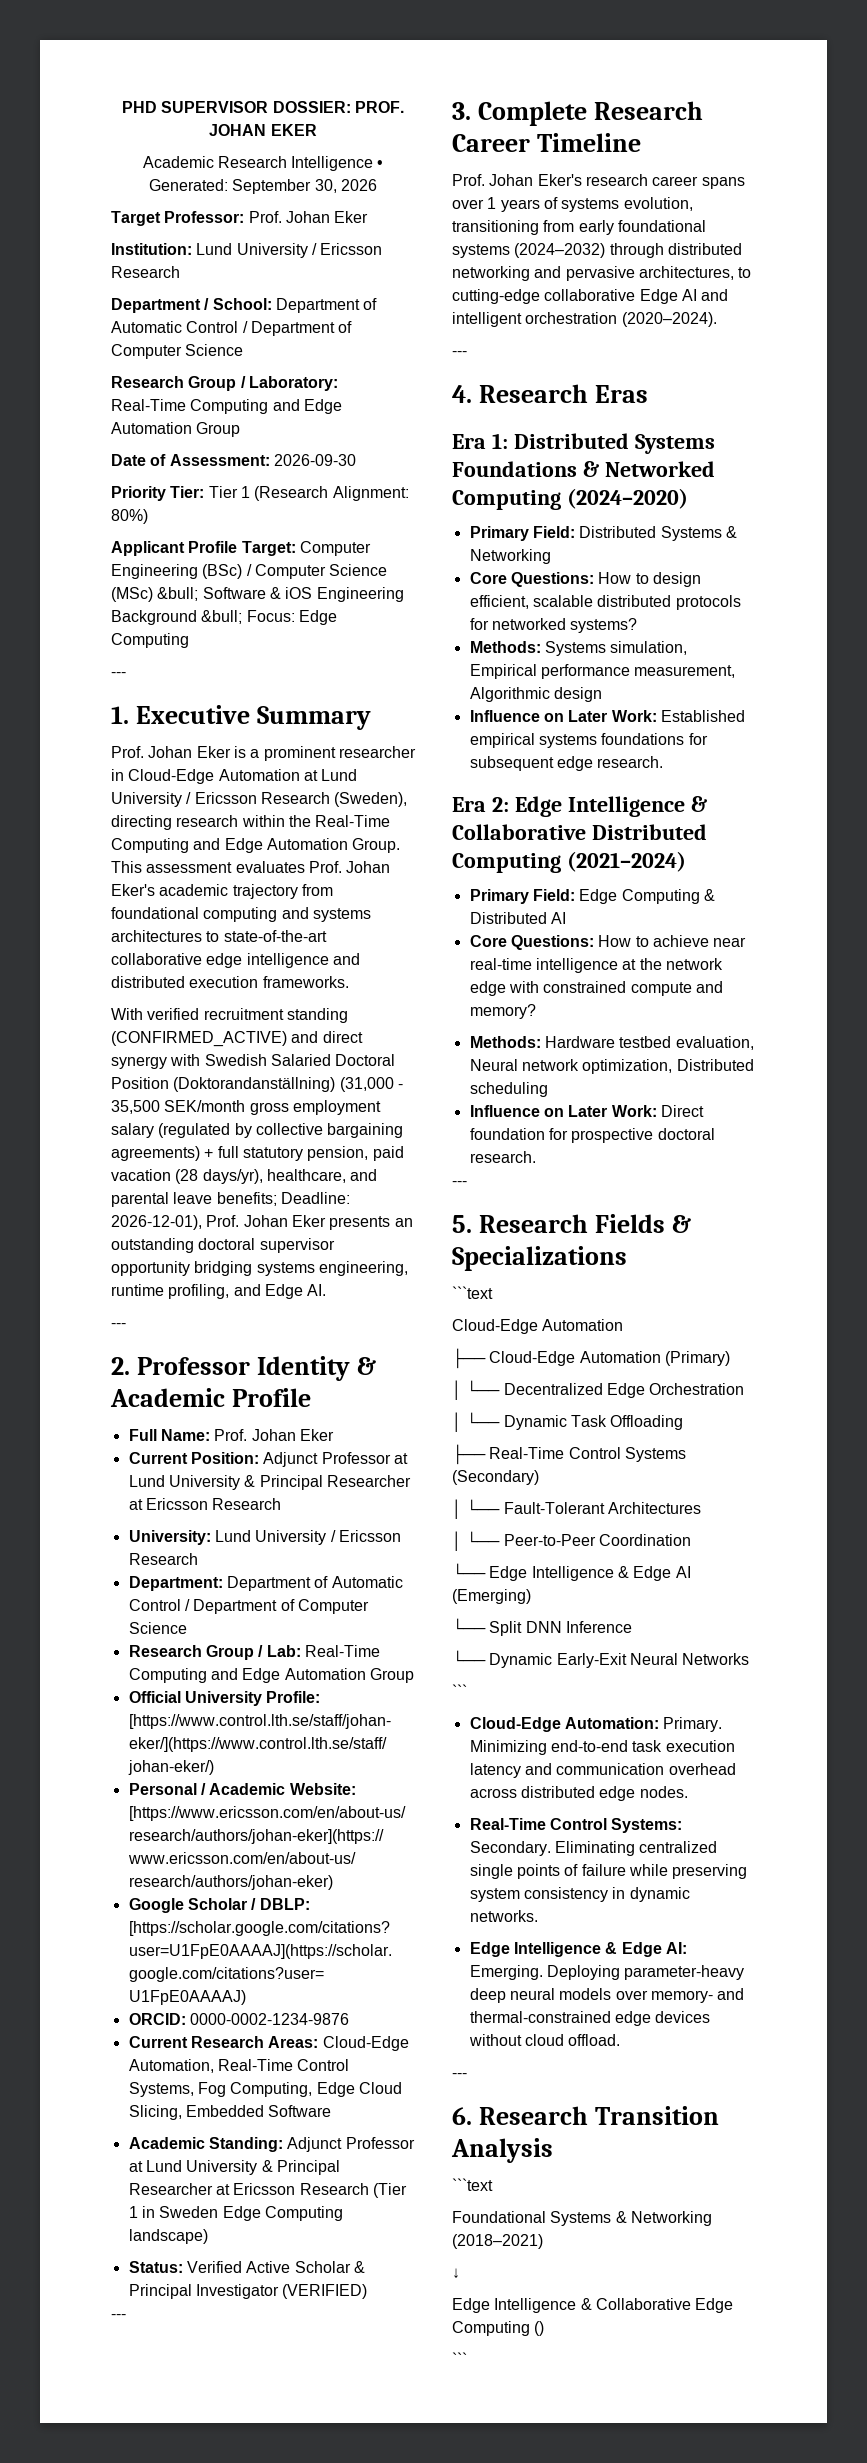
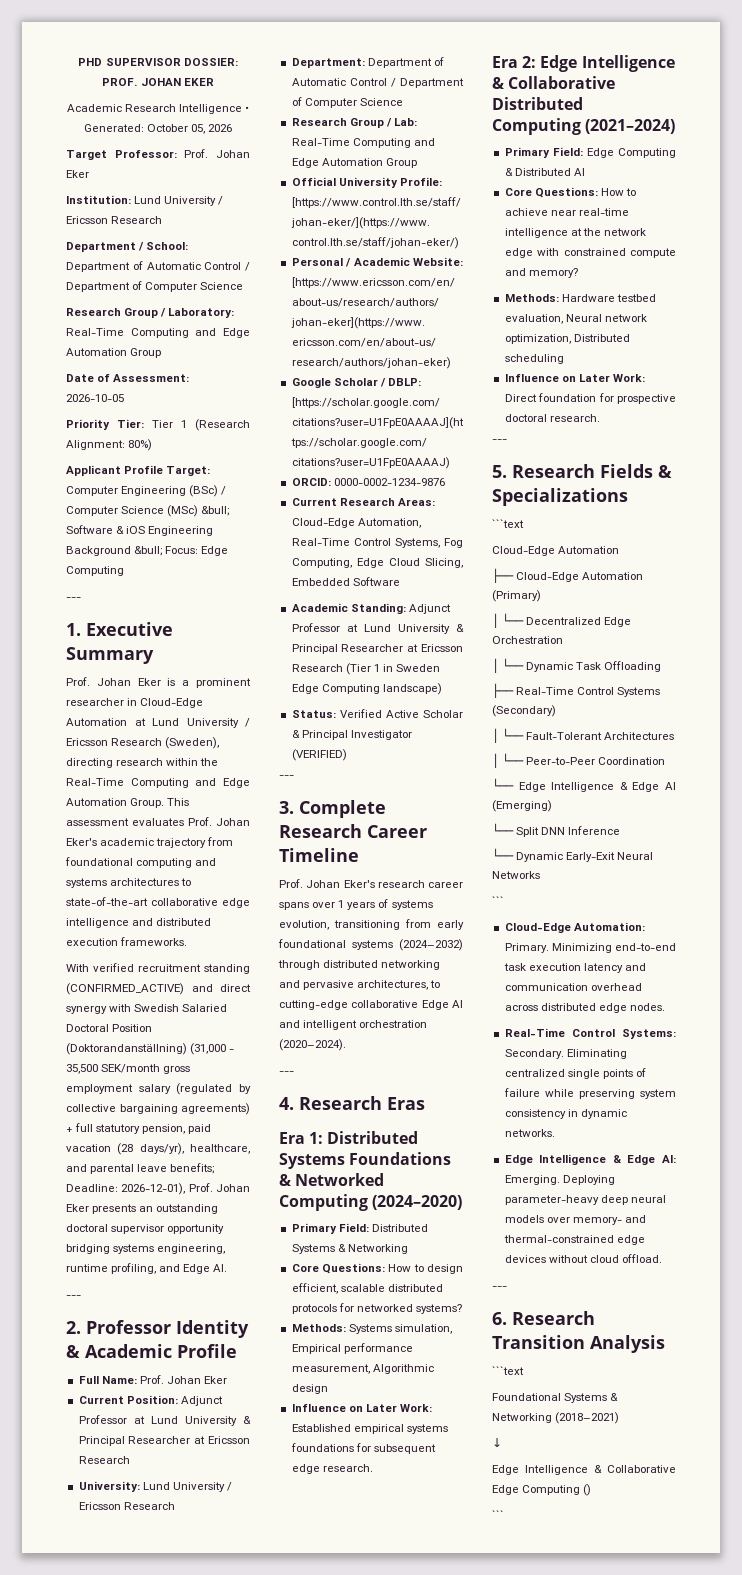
- Academic Research Intelligence • Generated: September 30, 2026
+ Academic Research Intelligence • Generated: October 05, 2026
- Date of Assessment: 2026-09-30
+ Date of Assessment: 2026-10-05

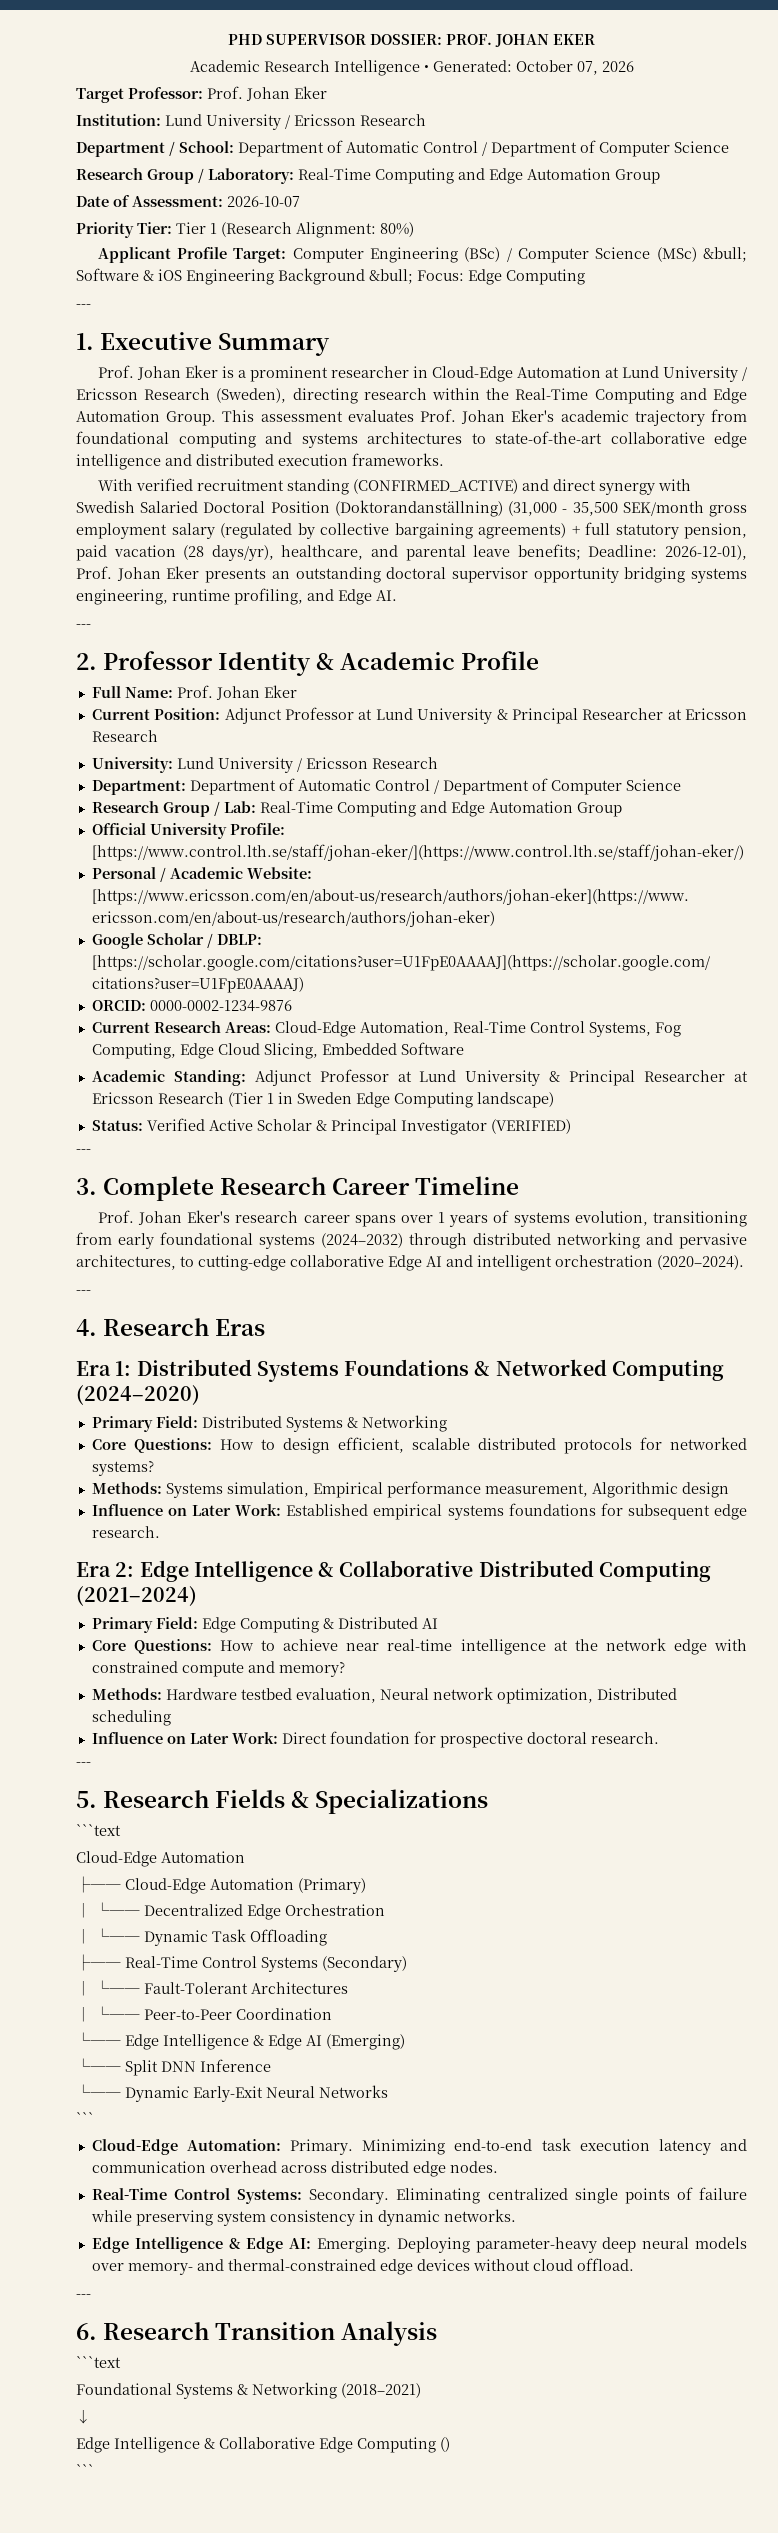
- Academic Research Intelligence • Generated: October 05, 2026
+ Academic Research Intelligence • Generated: October 07, 2026
- Date of Assessment: 2026-10-05
+ Date of Assessment: 2026-10-07

